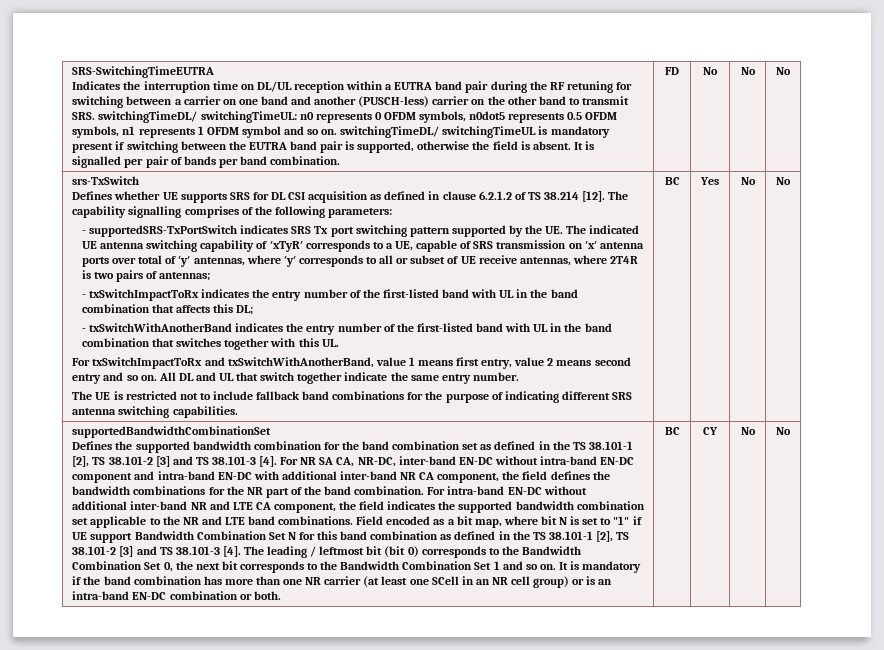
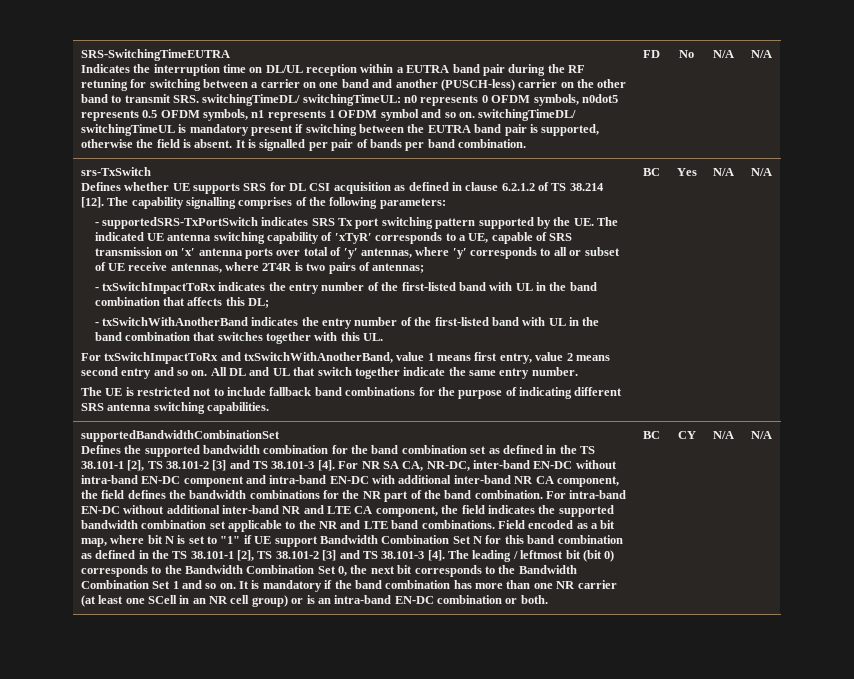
- No | No | No
+ No | N/A | N/A
- Yes | No | No
+ Yes | N/A | N/A
- CY | No | No
+ CY | N/A | N/A

